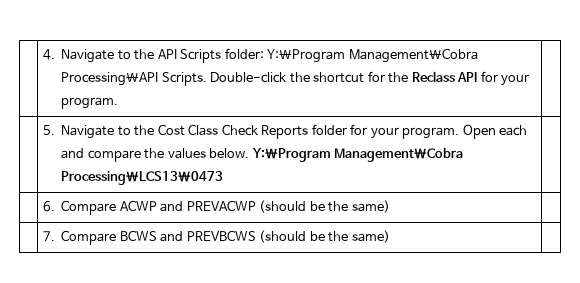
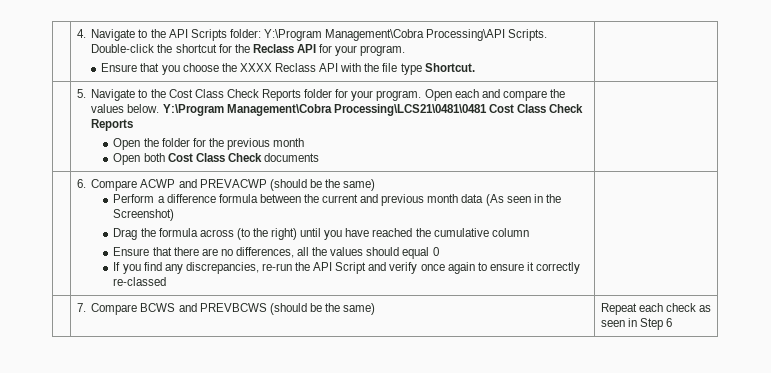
- | 4. Navigate to the API Scripts folder: Y:\Program Management\Cobra Processing\API Scripts. Double-click the shortcut for the Reclass API for your program. |
+ | 4. Navigate to the API Scripts folder: Y:\Program Management\Cobra Processing\API Scripts. Double-click the shortcut for the Reclass API for your program.
+ Ensure that you choose the XXXX Reclass API with the file type Shortcut. |
- | 5. Navigate to the Cost Class Check Reports folder for your program. Open each and compare the values below. Y:\Program Management\Cobra Processing\LCS13\0473 |
+ | 5. Navigate to the Cost Class Check Reports folder for your program. Open each and compare the values below. Y:\Program Management\Cobra Processing\LCS21\0481\0481 Cost Class Check Reports
+ Open the folder for the previous month
+ Open both Cost Class Check documents |
+ Perform a difference formula between the current and previous month data (As seen in the Screenshot)
+ Drag the formula across (to the right) until you have reached the cumulative column
+ Ensure that there are no differences, all the values should equal 0
+ If you find any discrepancies, re-run the API Script and verify once again to ensure it correctly re-classed
- | 7. Compare BCWS and PREVBCWS (should be the same) |
+ | 7. Compare BCWS and PREVBCWS (should be the same) | Repeat each check as seen in Step 6

